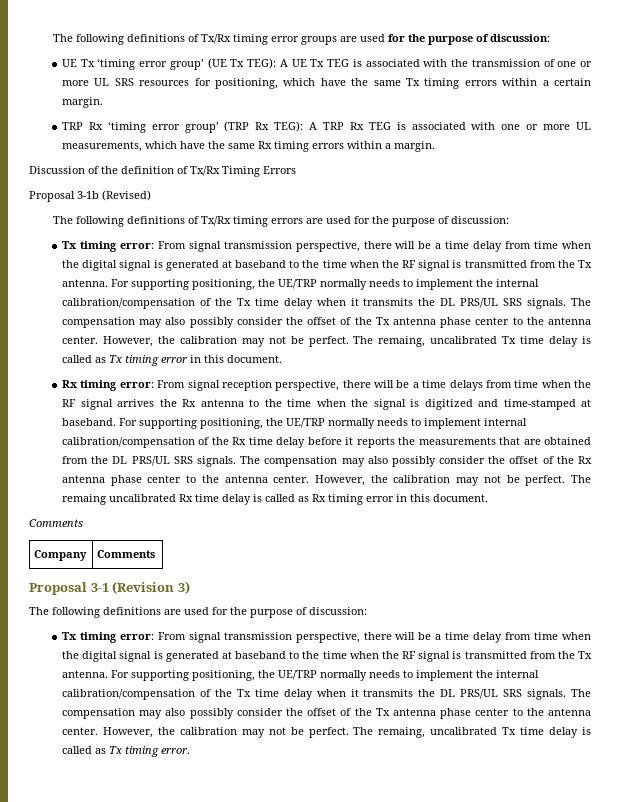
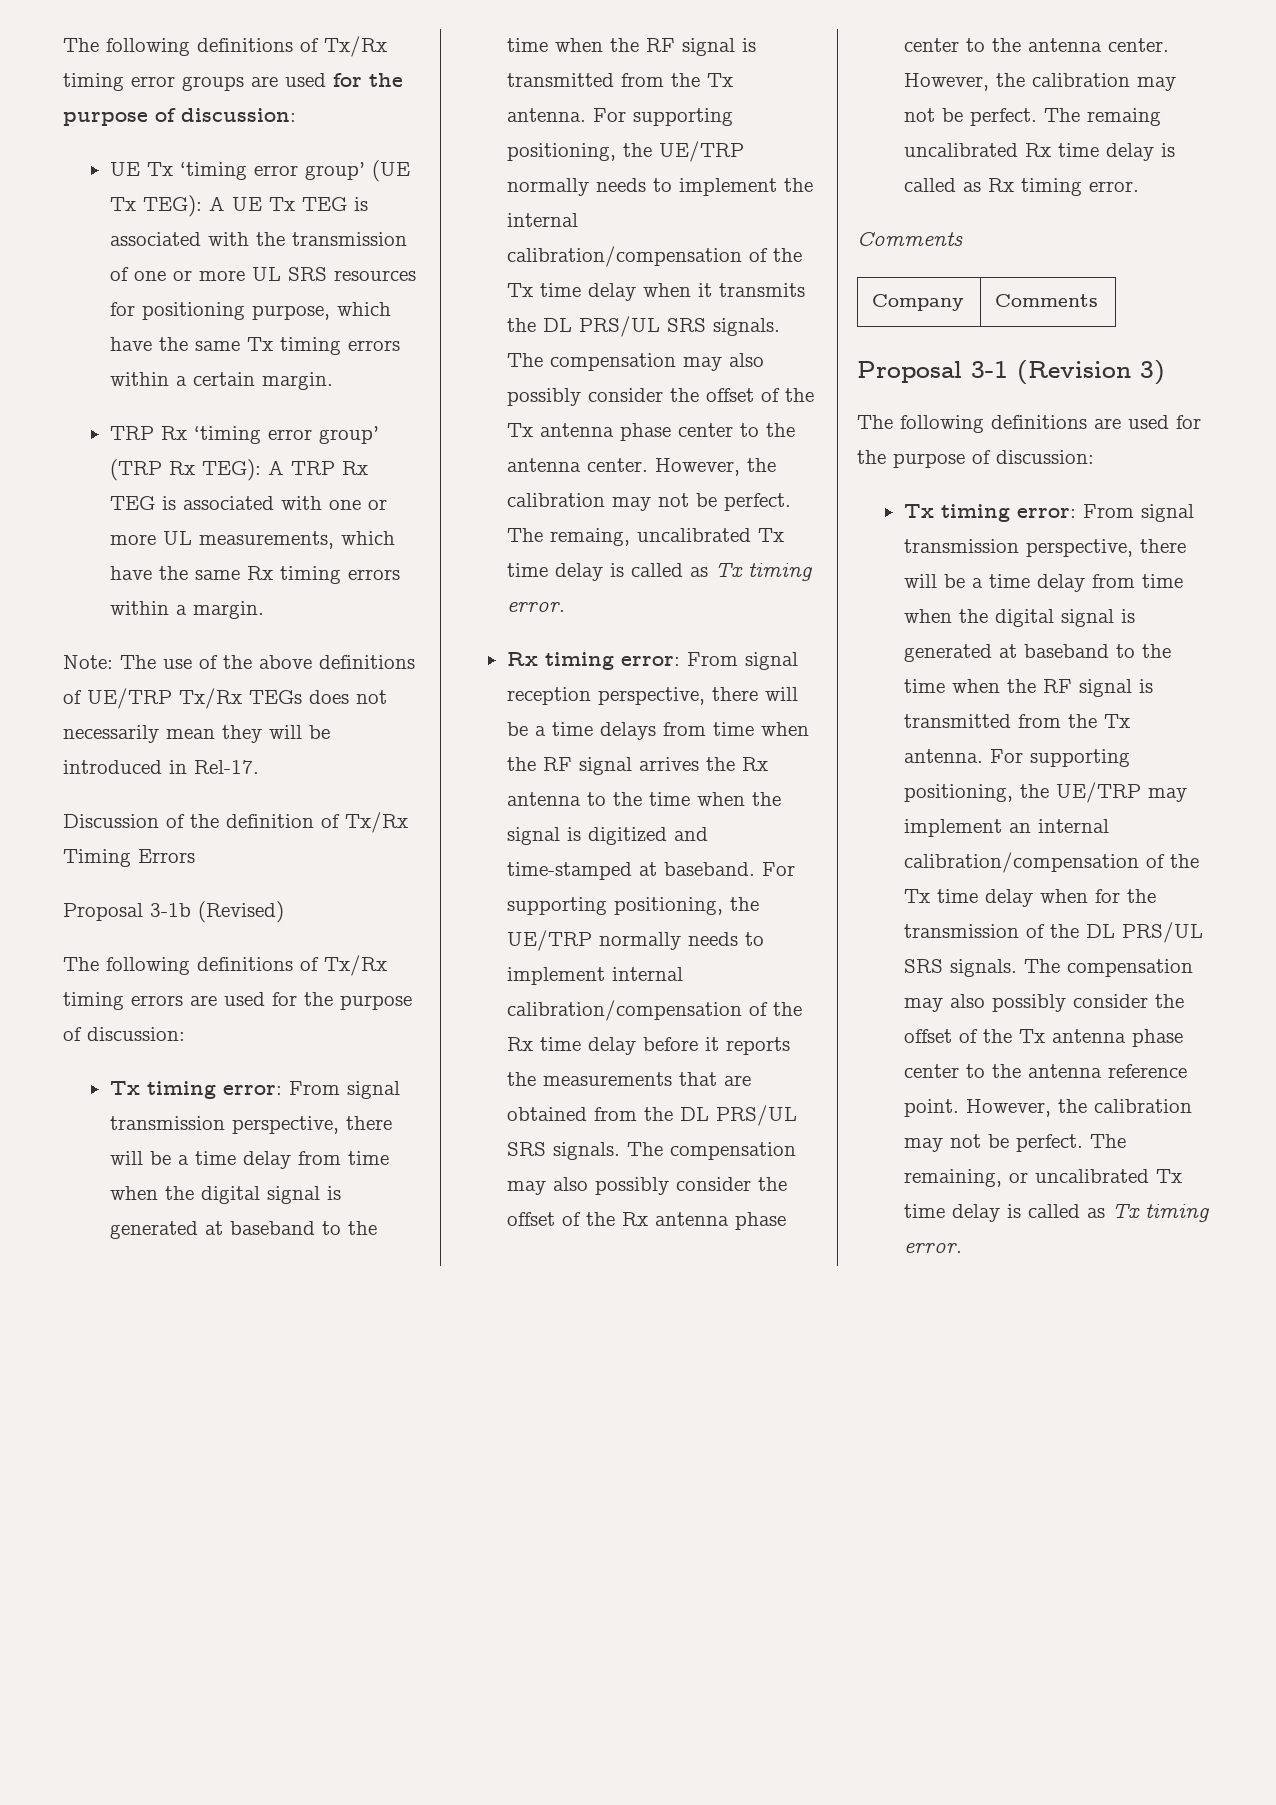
- UE Tx ‘timing error group’ (UE Tx TEG): A UE Tx TEG is associated with the transmission of one or more UL SRS resources for positioning, which have the same Tx timing errors within a certain margin.
+ UE Tx ‘timing error group’ (UE Tx TEG): A UE Tx TEG is associated with the transmission of one or more UL SRS resources for positioning purpose, which have the same Tx timing errors within a certain margin.
+ Note: The use of the above definitions of UE/TRP Tx/Rx TEGs does not necessarily mean they will be introduced in Rel-17.
- The remaing, uncalibrated Tx time delay is called as Tx timing error in this document.
+ The remaing, uncalibrated Tx time delay is called as Tx timing error.
- The remaing uncalibrated Rx time delay is called as Rx timing error in this document.
+ The remaing uncalibrated Rx time delay is called as Rx timing error.
  The following definitions are used for the purpose of discussion:
- Tx timing error: From signal transmission perspective, there will be a time delay from time when the digital signal is generated at baseband to the time when the RF signal is transmitted from the Tx antenna. For supporting positioning, the UE/TRP normally needs to implement the internal calibration/compensation of the Tx time delay when it transmits the DL PRS/UL SRS signals.
+ Tx timing error: From signal transmission perspective, there will be a time delay from time when the digital signal is generated at baseband to the time when the RF signal is transmitted from the Tx antenna. For supporting positioning, the UE/TRP may implement an internal calibration/compensation of the Tx time delay when for the transmission of the DL PRS/UL SRS signals.
- The compensation may also possibly consider the offset of the Tx antenna phase center to the antenna center. However, the calibration may not be perfect. The remaing, uncalibrated Tx time delay is called as Tx timing error.
+ The compensation may also possibly consider the offset of the Tx antenna phase center to the antenna reference point. However, the calibration may not be perfect. The remaining, or uncalibrated Tx time delay is called as Tx timing error.

